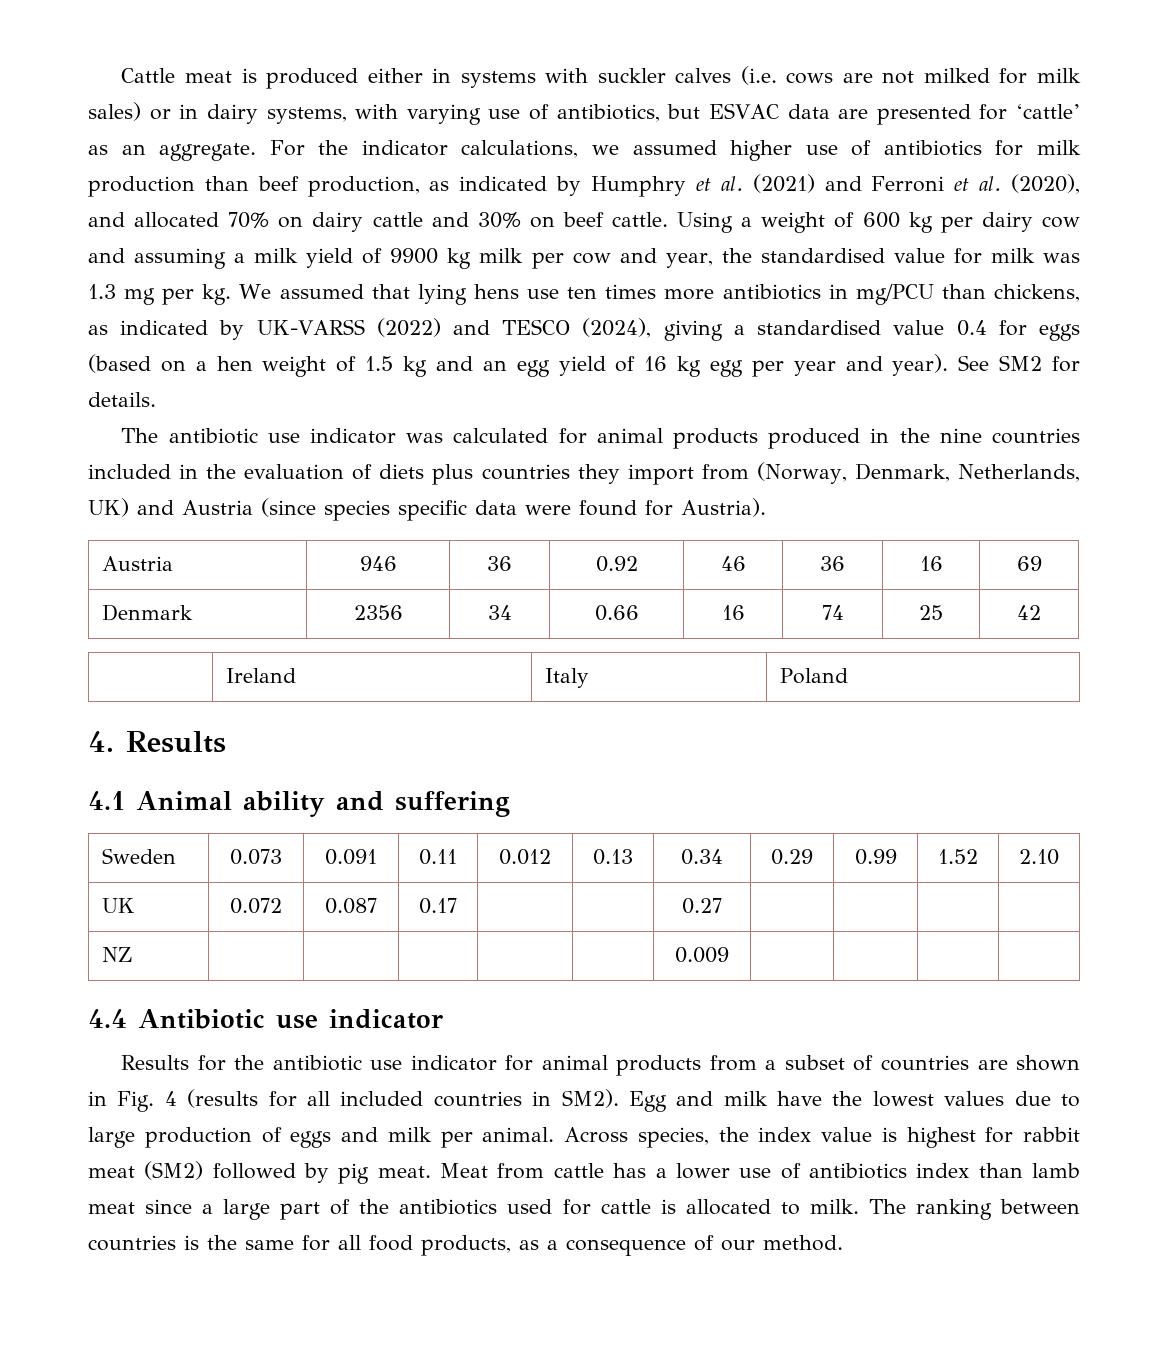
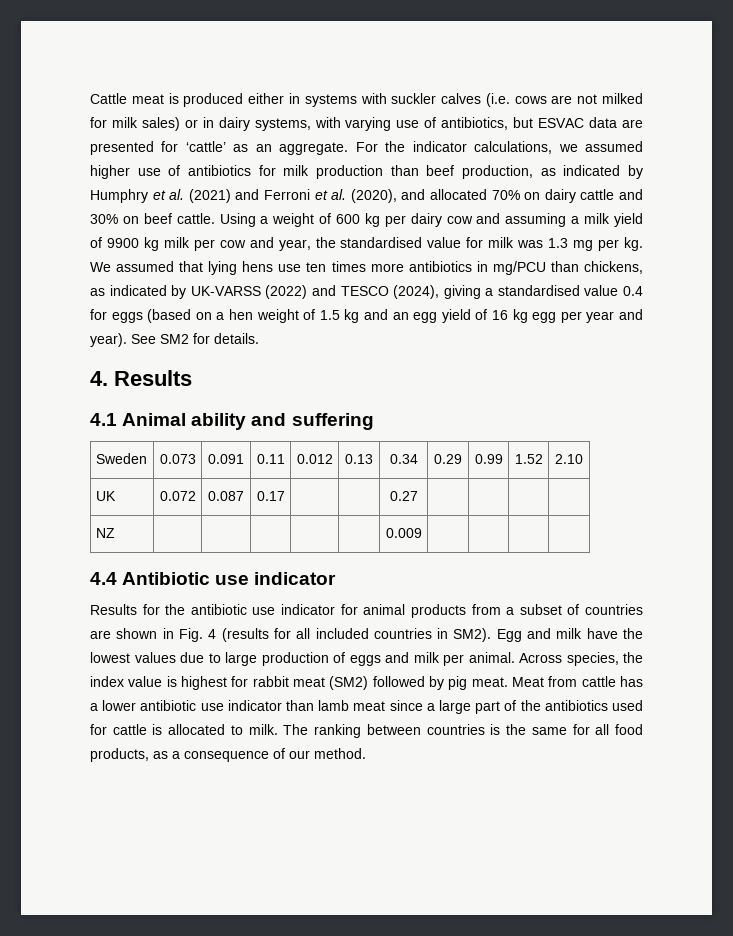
- The antibiotic use indicator was calculated for animal products produced in the nine countries included in the evaluation of diets plus countries they import from (Norway, Denmark, Netherlands, UK) and Austria (since species specific data were found for Austria).
- Austria | 946 | 36 | 0.92 | 46 | 36 | 16 | 69
- Denmark | 2356 | 34 | 0.66 | 16 | 74 | 25 | 42
- | Ireland | Italy | Poland
- Meat from cattle has a lower use of antibiotics index than lamb meat since a large part of the antibiotics used for cattle is allocated to milk.
+ Meat from cattle has a lower antibiotic use indicator than lamb meat since a large part of the antibiotics used for cattle is allocated to milk.

